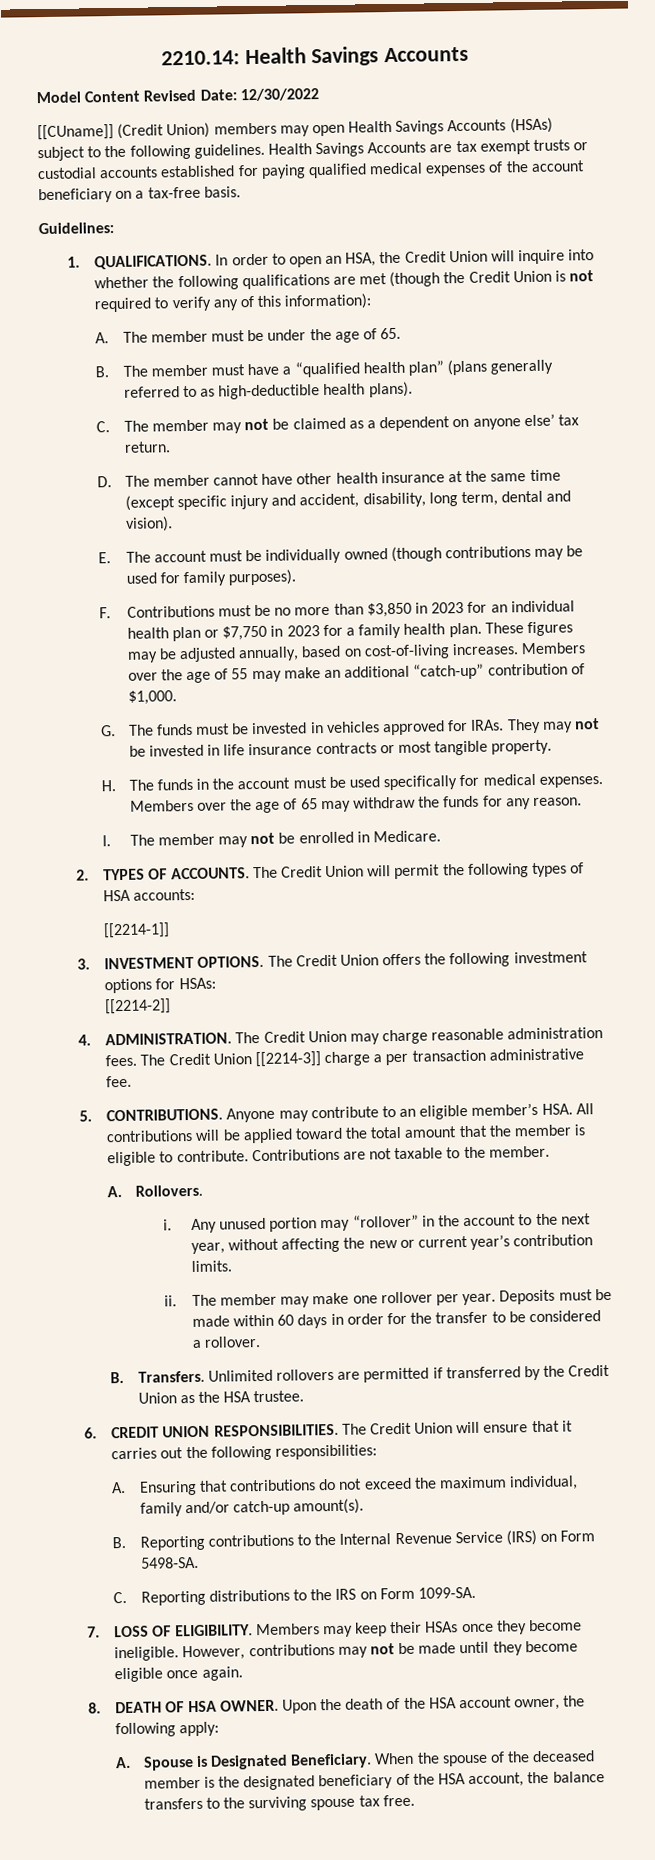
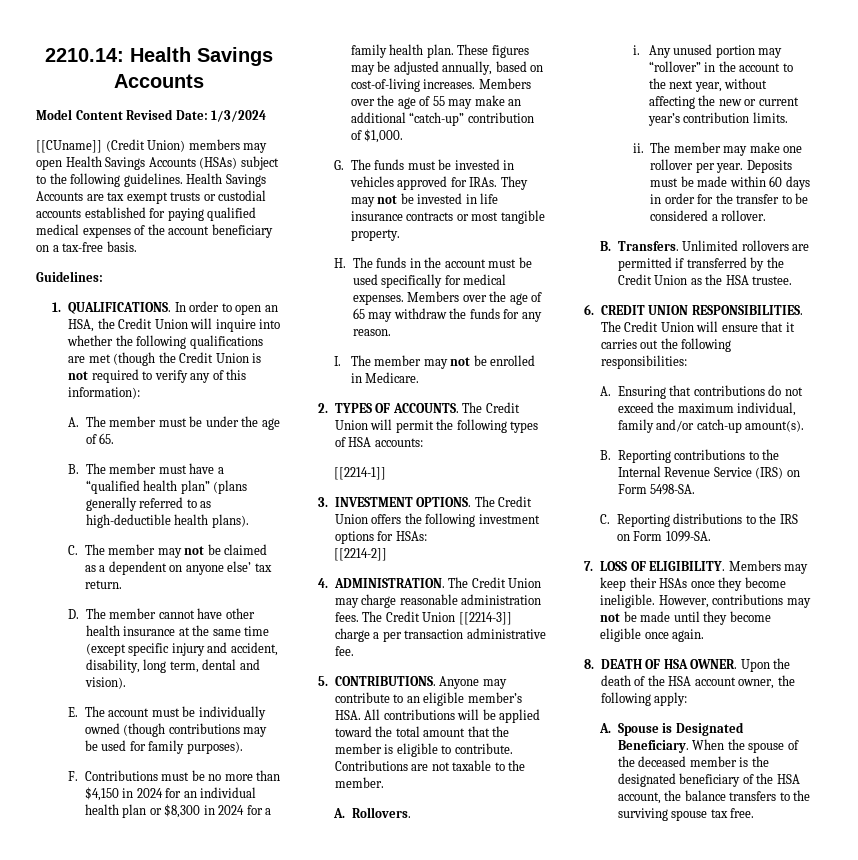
- Model Content Revised Date: 12/30/2022
+ Model Content Revised Date: 1/3/2024
- F. Contributions must be no more than $3,850 in 2023 for an individual health plan or $7,750 in 2023 for a family health plan.
+ F. Contributions must be no more than $4,150 in 2024 for an individual health plan or $8,300 in 2024 for a family health plan.

